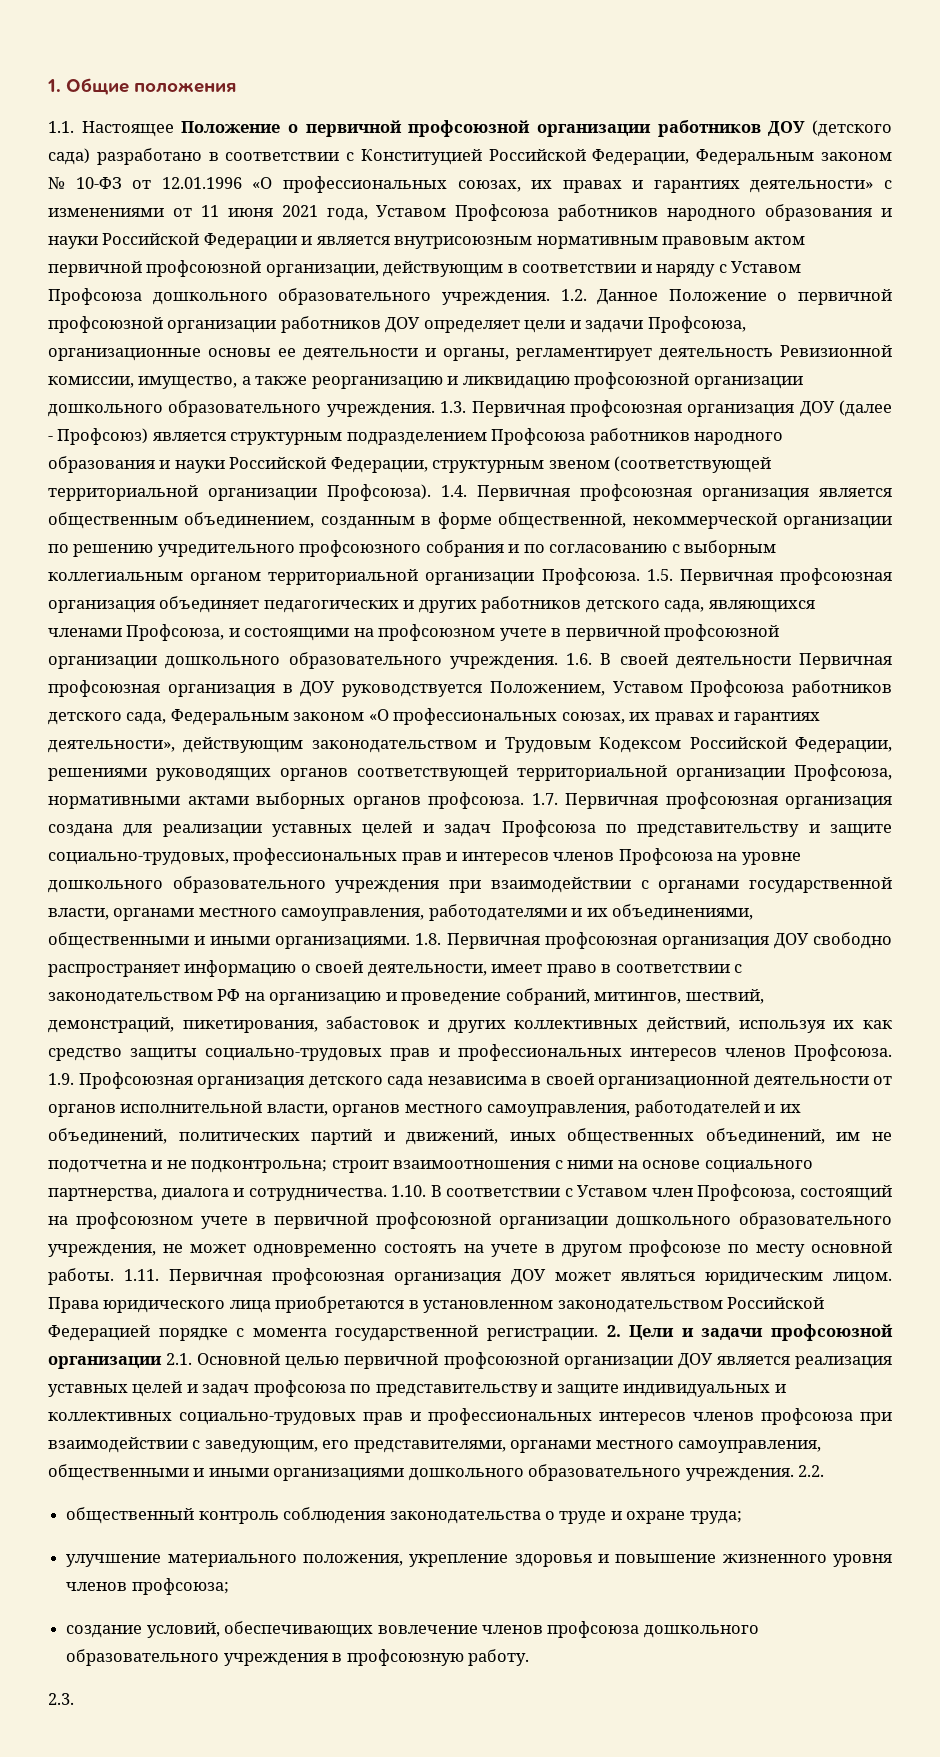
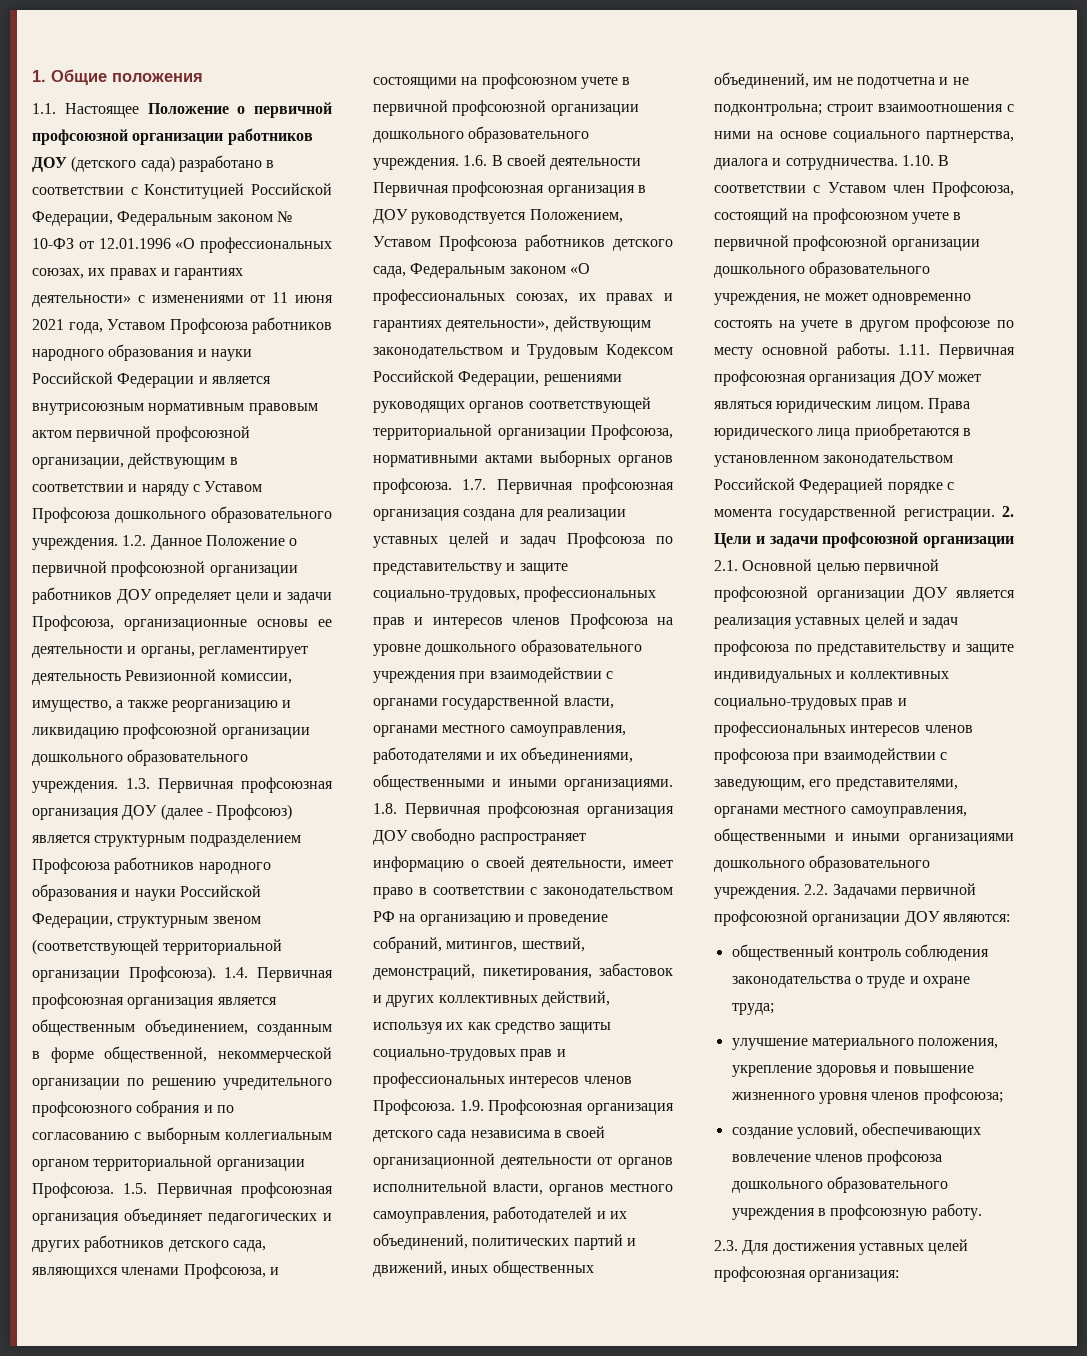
- 2.2.
+ 2.2. Задачами первичной профсоюзной организации ДОУ являются:
- 2.3.
+ 2.3. Для достижения уставных целей профсоюзная организация:

